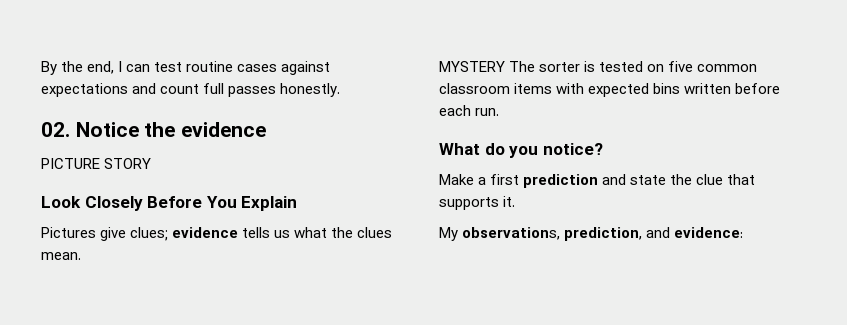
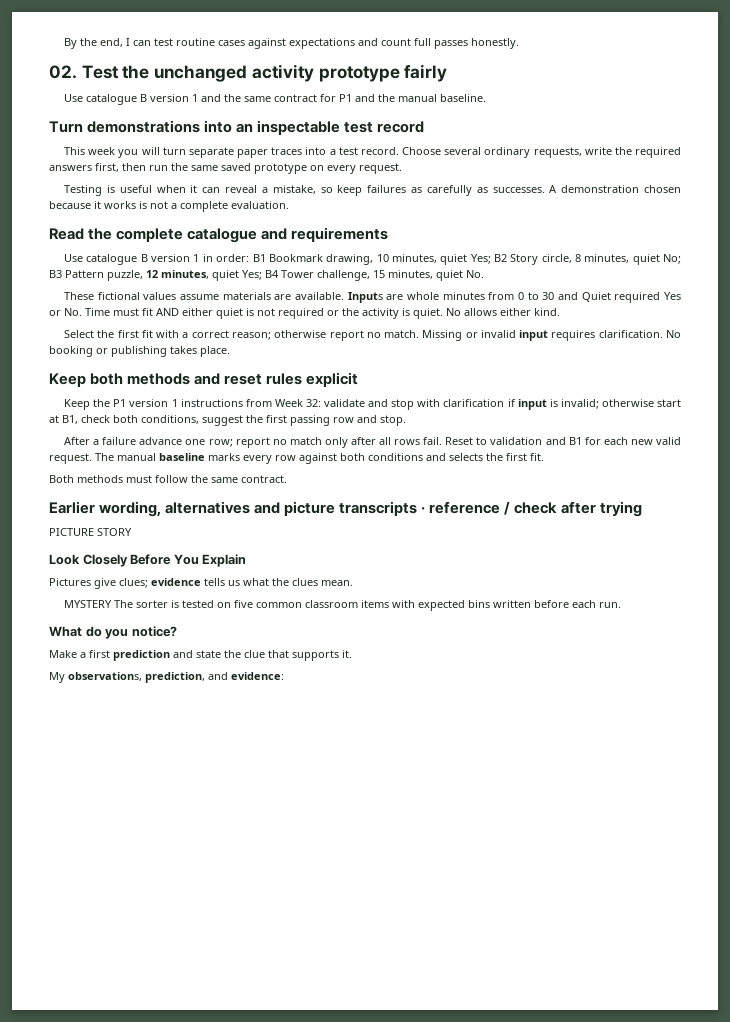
- 02. Notice the evidence
+ 02. Test the unchanged activity prototype fairly
+ Use catalogue B version 1 and the same contract for P1 and the manual baseline.
+ Turn demonstrations into an inspectable test record
+ This week you will turn separate paper traces into a test record. Choose several ordinary requests, write the required answers first, then run the same saved prototype on every request.
+ Testing is useful when it can reveal a mistake, so keep failures as carefully as successes. A demonstration chosen because it works is not a complete evaluation.
+ Read the complete catalogue and requirements
+ Use catalogue B version 1 in order: B1 Bookmark drawing, 10 minutes, quiet Yes; B2 Story circle, 8 minutes, quiet No; B3 Pattern puzzle, 12 minutes, quiet Yes; B4 Tower challenge, 15 minutes, quiet No.
+ These fictional values assume materials are available. Inputs are whole minutes from 0 to 30 and Quiet required Yes or No. Time must fit AND either quiet is not required or the activity is quiet. No allows either kind.
+ Select the first fit with a correct reason; otherwise report no match. Missing or invalid input requires clarification. No booking or publishing takes place.
+ Keep both methods and reset rules explicit
+ Keep the P1 version 1 instructions from Week 32: validate and stop with clarification if input is invalid; otherwise start at B1, check both conditions, suggest the first passing row and stop.
+ After a failure advance one row; report no match only after all rows fail. Reset to validation and B1 for each new valid request. The manual baseline marks every row against both conditions and selects the first fit.
+ Both methods must follow the same contract.
+ Earlier wording, alternatives and picture transcripts · reference / check after trying

